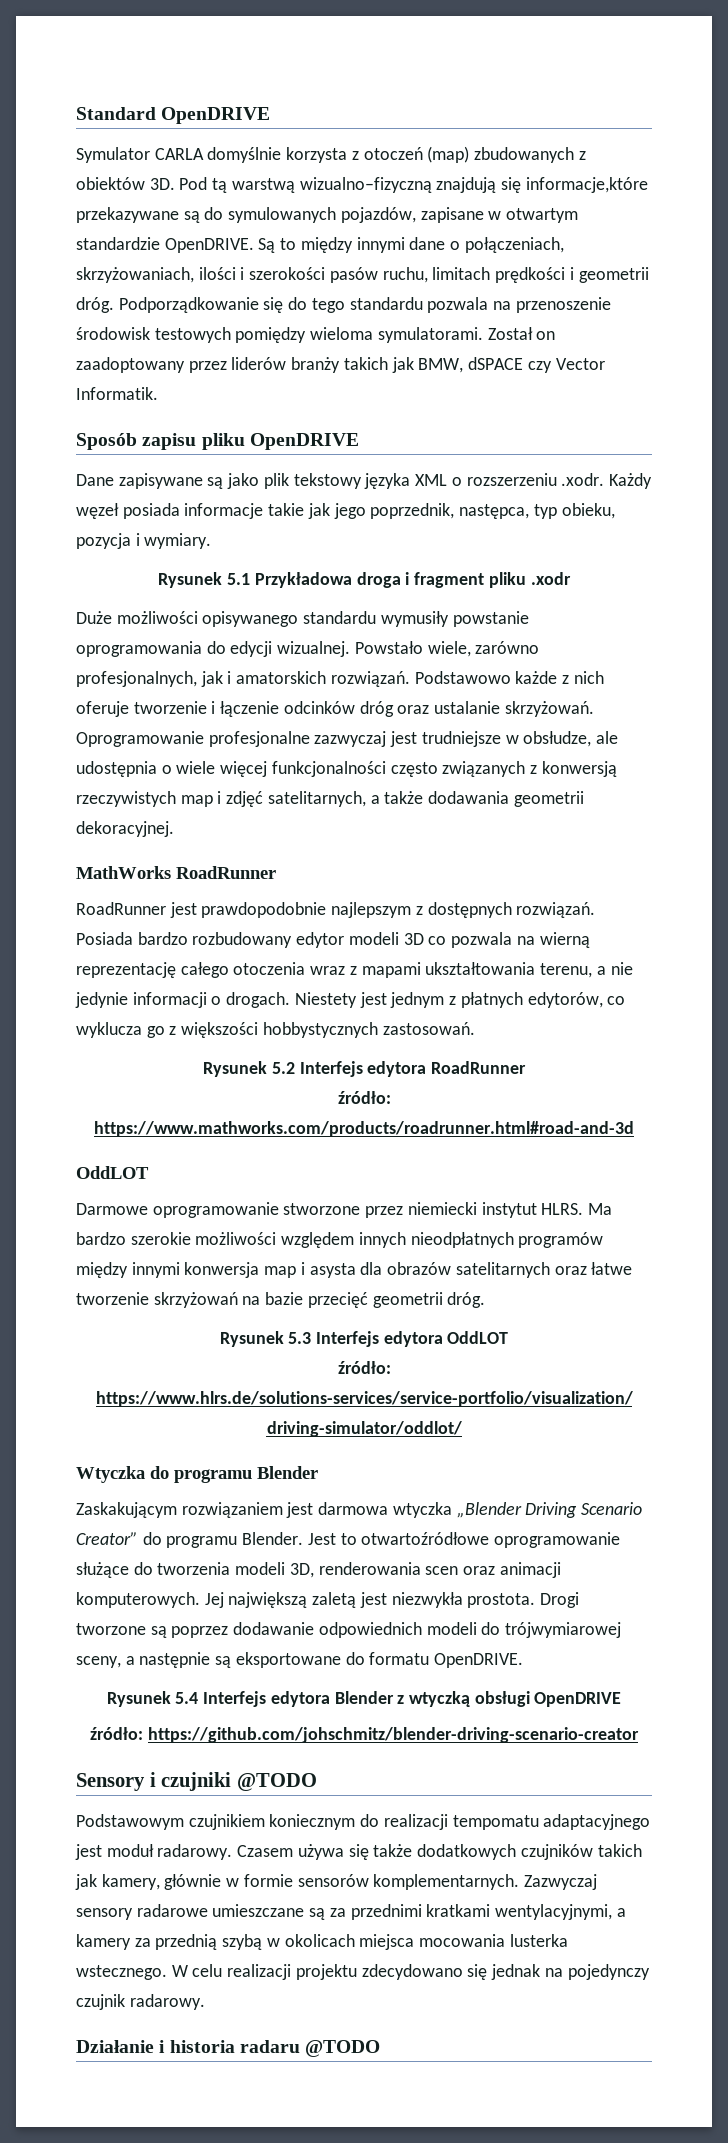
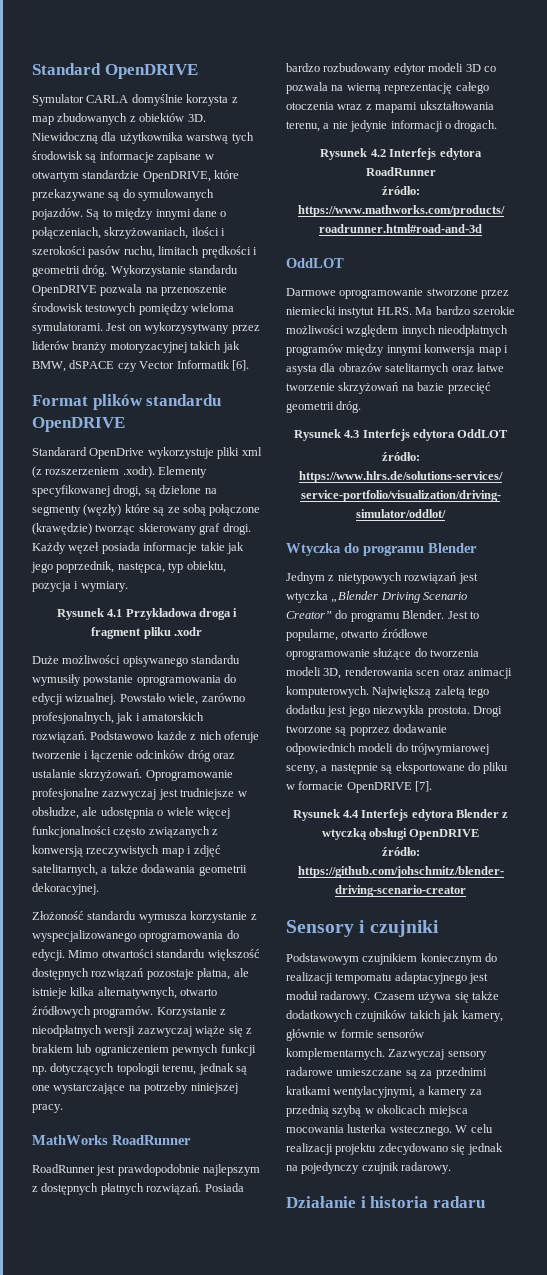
- Symulator CARLA domyślnie korzysta z otoczeń (map) zbudowanych z obiektów 3D.
+ Symulator CARLA domyślnie korzysta z map zbudowanych z obiektów 3D.
- Pod tą warstwą wizualno–fizyczną znajdują się informacje,które przekazywane są do symulowanych pojazdów, zapisane w otwartym standardzie OpenDRIVE.
+ Niewidoczną dla użytkownika warstwą tych środowisk są informacje zapisane w otwartym standardzie OpenDRIVE, które przekazywane są do symulowanych pojazdów.
- Podporządkowanie się do tego standardu pozwala na przenoszenie środowisk testowych pomiędzy wieloma symulatorami.
+ Wykorzystanie standardu OpenDRIVE pozwala na przenoszenie środowisk testowych pomiędzy wieloma symulatorami.
- Został on zaadoptowany przez liderów branży takich jak BMW, dSPACE czy Vector Informatik.
- Sposób zapisu pliku OpenDRIVE
- Dane zapisywane są jako plik tekstowy języka XML o rozszerzeniu .xodr. Każdy węzeł posiada informacje takie jak jego poprzednik, następca, typ obieku, pozycja i wymiary.
+ Jest on wykorzysytwany przez liderów branży motoryzacyjnej takich jak BMW, dSPACE czy Vector Informatik [6].
+ Format plików standardu OpenDRIVE
+ Standarard OpenDrive wykorzystuje pliki xml (z rozszerzeniem .xodr). Elementy specyfikowanej drogi, są dzielone na segmenty (węzły) które są ze sobą połączone (krawędzie) tworząc skierowany graf drogi. Każdy węzeł posiada informacje takie jak jego poprzednik, następca, typ obiektu, pozycja i wymiary.
- Rysunek 5.1 Przykładowa droga i fragment pliku .xodr
+ Rysunek 4.1 Przykładowa droga i fragment pliku .xodr
+ Złożoność standardu wymusza korzystanie z wyspecjalizowanego oprogramowania do edycji. Mimo otwartości standardu większość dostępnych rozwiązań pozostaje płatna, ale istnieje kilka alternatywnych, otwarto źródłowych programów. Korzystanie z nieodpłatnych wersji zazwyczaj wiąże się z brakiem lub ograniczeniem pewnych funkcji np. dotyczących topologii terenu, jednak są one wystarczające na potrzeby niniejszej pracy.
- RoadRunner jest prawdopodobnie najlepszym z dostępnych rozwiązań.
+ RoadRunner jest prawdopodobnie najlepszym z dostępnych płatnych rozwiązań.
- Posiada bardzo rozbudowany edytor modeli 3D co pozwala na wierną reprezentację całego otoczenia wraz z mapami ukształtowania terenu, a nie jedynie informacji o drogach. Niestety jest jednym z płatnych edytorów, co wyklucza go z większości hobbystycznych zastosowań.
- Rysunek 5.2 Interfejs edytora RoadRunner
+ Posiada bardzo rozbudowany edytor modeli 3D co pozwala na wierną reprezentację całego otoczenia wraz z mapami ukształtowania terenu, a nie jedynie informacji o drogach.
+ Rysunek 4.2 Interfejs edytora RoadRunner
- Rysunek 5.3 Interfejs edytora OddLOT
+ Rysunek 4.3 Interfejs edytora OddLOT
- Zaskakującym rozwiązaniem jest darmowa wtyczka „Blender Driving Scenario Creator” do programu Blender.
+ Jednym z nietypowych rozwiązań jest wtyczka „Blender Driving Scenario Creator” do programu Blender.
- Jest to otwartoźródłowe oprogramowanie służące do tworzenia modeli 3D, renderowania scen oraz animacji komputerowych.
+ Jest to popularne, otwarto źródłowe oprogramowanie służące do tworzenia modeli 3D, renderowania scen oraz animacji komputerowych.
- Jej największą zaletą jest niezwykła prostota.
+ Największą zaletą tego dodatku jest jego niezwykła prostota.
- Drogi tworzone są poprzez dodawanie odpowiednich modeli do trójwymiarowej sceny, a następnie są eksportowane do formatu OpenDRIVE.
- Rysunek 5.4 Interfejs edytora Blender z wtyczką obsługi OpenDRIVE
+ Drogi tworzone są poprzez dodawanie odpowiednich modeli do trójwymiarowej sceny, a następnie są eksportowane do pliku w formacie OpenDRIVE [7].
+ Rysunek 4.4 Interfejs edytora Blender z wtyczką obsługi OpenDRIVE
- Sensory i czujniki @TODO
+ Sensory i czujniki
- Działanie i historia radaru @TODO
+ Działanie i historia radaru

